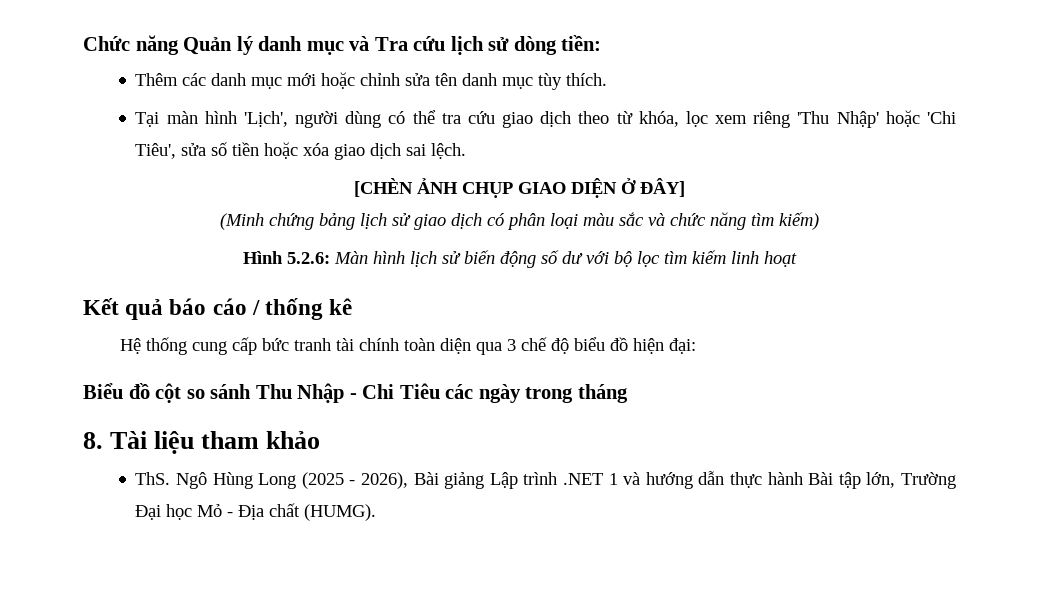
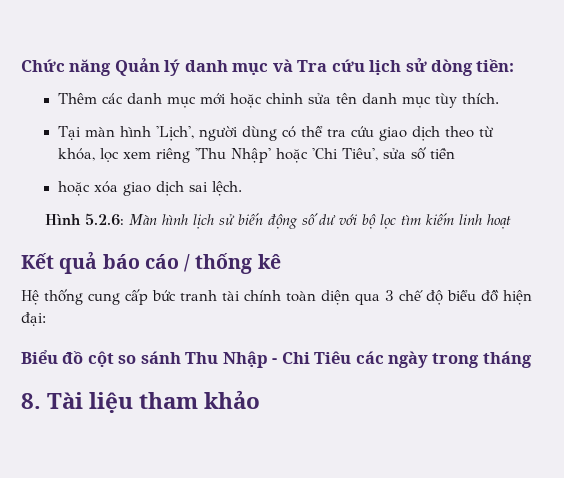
- Tại màn hình 'Lịch', người dùng có thể tra cứu giao dịch theo từ khóa, lọc xem riêng 'Thu Nhập' hoặc 'Chi Tiêu', sửa số tiền hoặc xóa giao dịch sai lệch.
+ Tại màn hình 'Lịch', người dùng có thể tra cứu giao dịch theo từ khóa, lọc xem riêng 'Thu Nhập' hoặc 'Chi Tiêu', sửa số tiền
+ hoặc xóa giao dịch sai lệch.
- [CHÈN ẢNH CHỤP GIAO DIỆN Ở ĐÂY]
- (Minh chứng bảng lịch sử giao dịch có phân loại màu sắc và chức năng tìm kiếm)
- ThS. Ngô Hùng Long (2025 - 2026), Bài giảng Lập trình .NET 1 và hướng dẫn thực hành Bài tập lớn, Trường Đại học Mỏ - Địa chất (HUMG).

